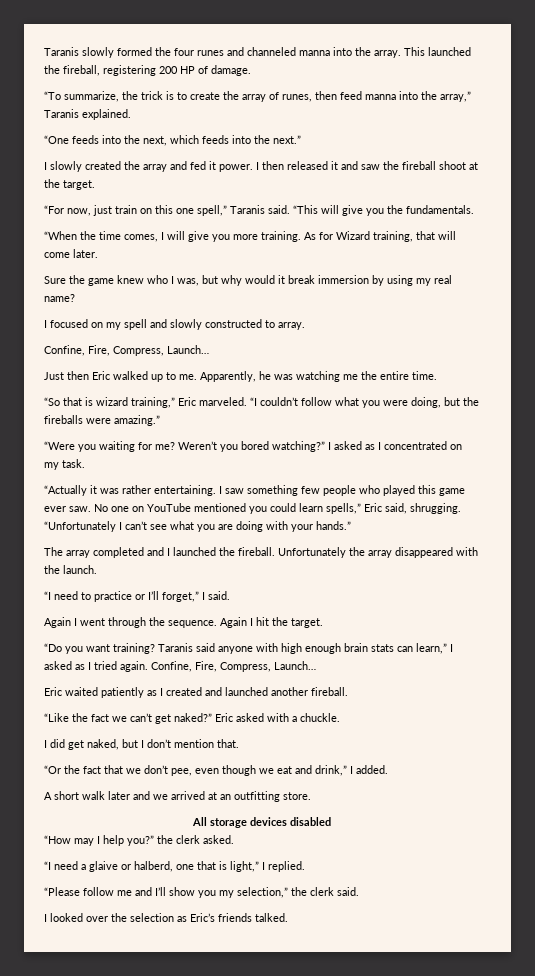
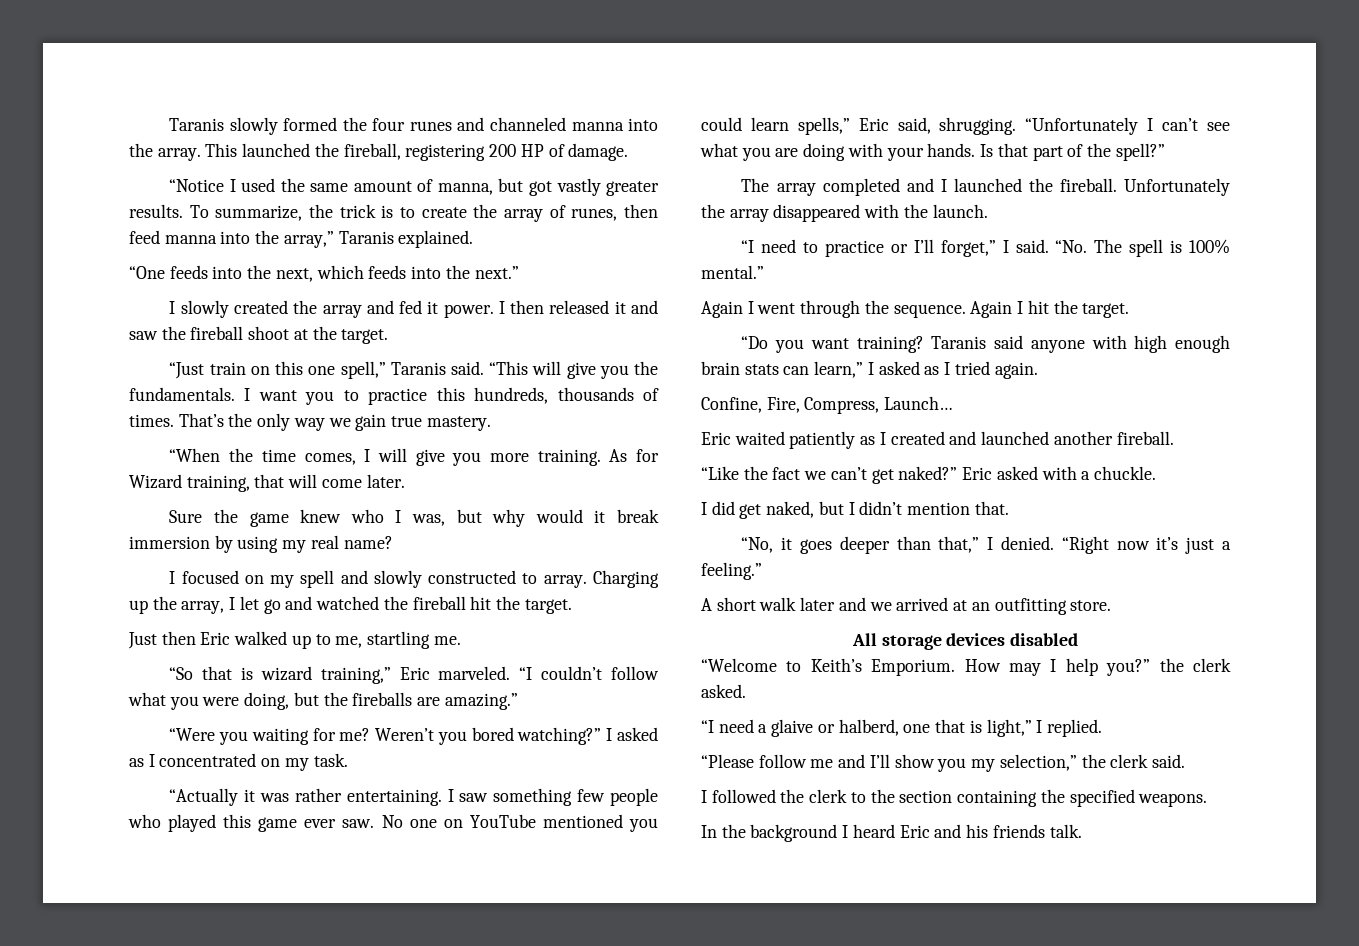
- “To summarize, the trick is to create the array of runes, then feed manna into the array,” Taranis explained.
+ “Notice I used the same amount of manna, but got vastly greater results. To summarize, the trick is to create the array of runes, then feed manna into the array,” Taranis explained.
- “For now, just train on this one spell,” Taranis said.
+ “Just train on this one spell,” Taranis said.
+ I want you to practice this hundreds, thousands of times. That’s the only way we gain true mastery.
- I focused on my spell and slowly constructed to array.
- Confine, Fire, Compress, Launch…
+ I focused on my spell and slowly constructed to array. Charging up the array, I let go and watched the fireball hit the target.
- Just then Eric walked up to me. Apparently, he was watching me the entire time.
+ Just then Eric walked up to me, startling me.
- “I couldn’t follow what you were doing, but the fireballs were amazing.”
+ “I couldn’t follow what you were doing, but the fireballs are amazing.”
- “Unfortunately I can’t see what you are doing with your hands.”
+ “Unfortunately I can’t see what you are doing with your hands. Is that part of the spell?”
+ “No. The spell is 100% mental.”
- Taranis said anyone with high enough brain stats can learn,” I asked as I tried again. Confine, Fire, Compress, Launch…
+ Taranis said anyone with high enough brain stats can learn,” I asked as I tried again.
+ Confine, Fire, Compress, Launch…
- I did get naked, but I don’t mention that.
+ I did get naked, but I didn’t mention that.
- “Or the fact that we don’t pee, even though we eat and drink,” I added.
+ “No, it goes deeper than that,” I denied. “Right now it’s just a feeling.”
- “How may I help you?” the clerk asked.
+ “Welcome to Keith’s Emporium. How may I help you?” the clerk asked.
- I looked over the selection as Eric’s friends talked.
+ I followed the clerk to the section containing the specified weapons.
+ In the background I heard Eric and his friends talk.

